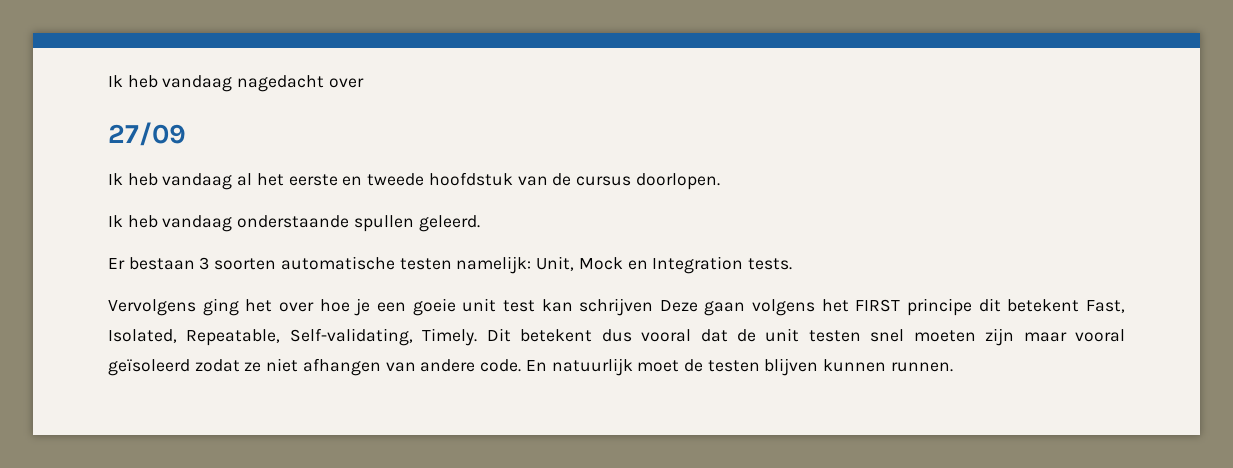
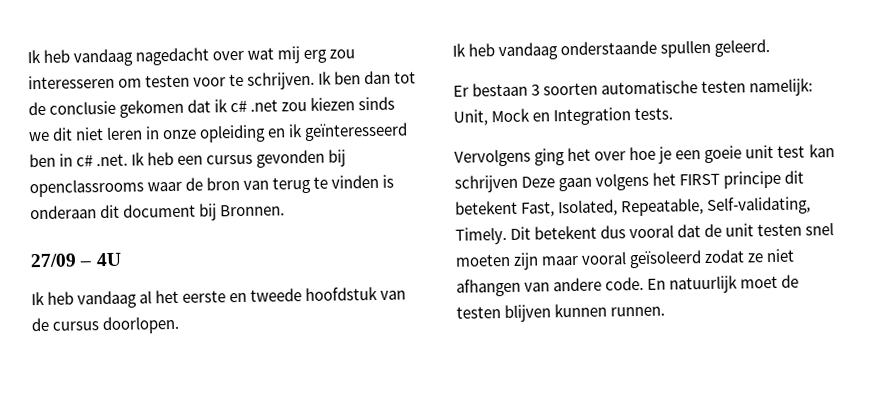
- Ik heb vandaag nagedacht over
+ Ik heb vandaag nagedacht over wat mij erg zou interesseren om testen voor te schrijven. Ik ben dan tot de conclusie gekomen dat ik c# .net zou kiezen sinds we dit niet leren in onze opleiding en ik geïnteresseerd ben in c# .net. Ik heb een cursus gevonden bij openclassrooms waar de bron van terug te vinden is onderaan dit document bij Bronnen.
- 27/09
+ 27/09 – 4U

